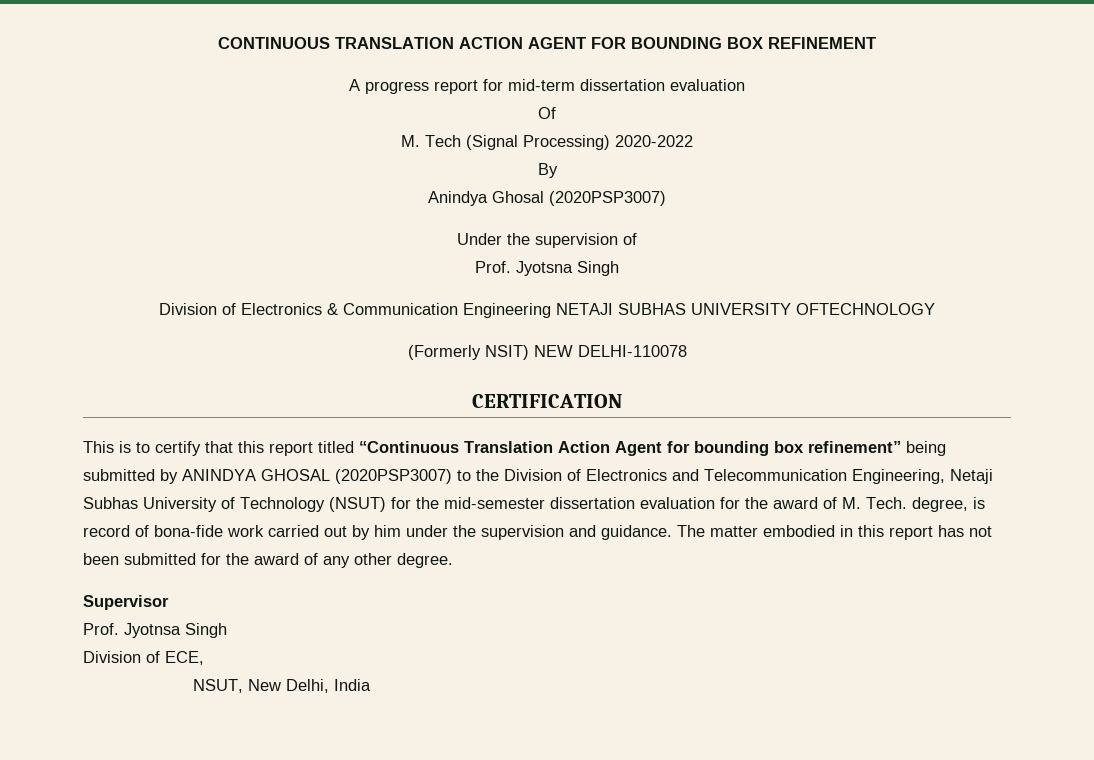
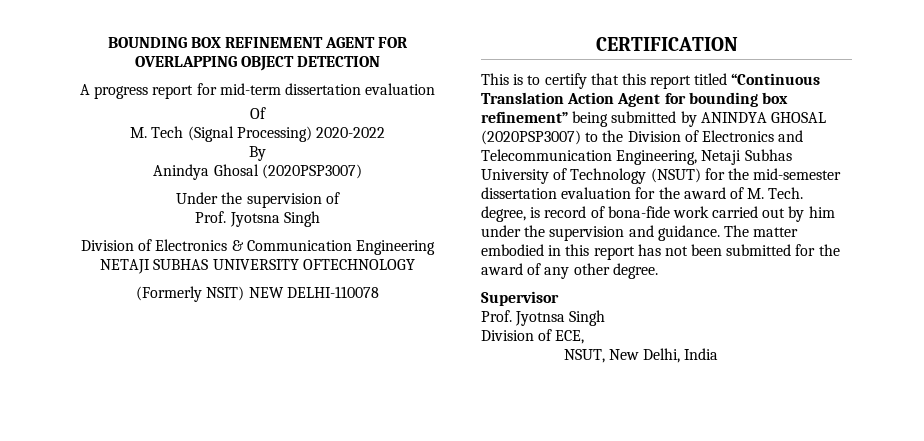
- CONTINUOUS TRANSLATION ACTION AGENT FOR BOUNDING BOX REFINEMENT
+ BOUNDING BOX REFINEMENT AGENT FOR OVERLAPPING OBJECT DETECTION

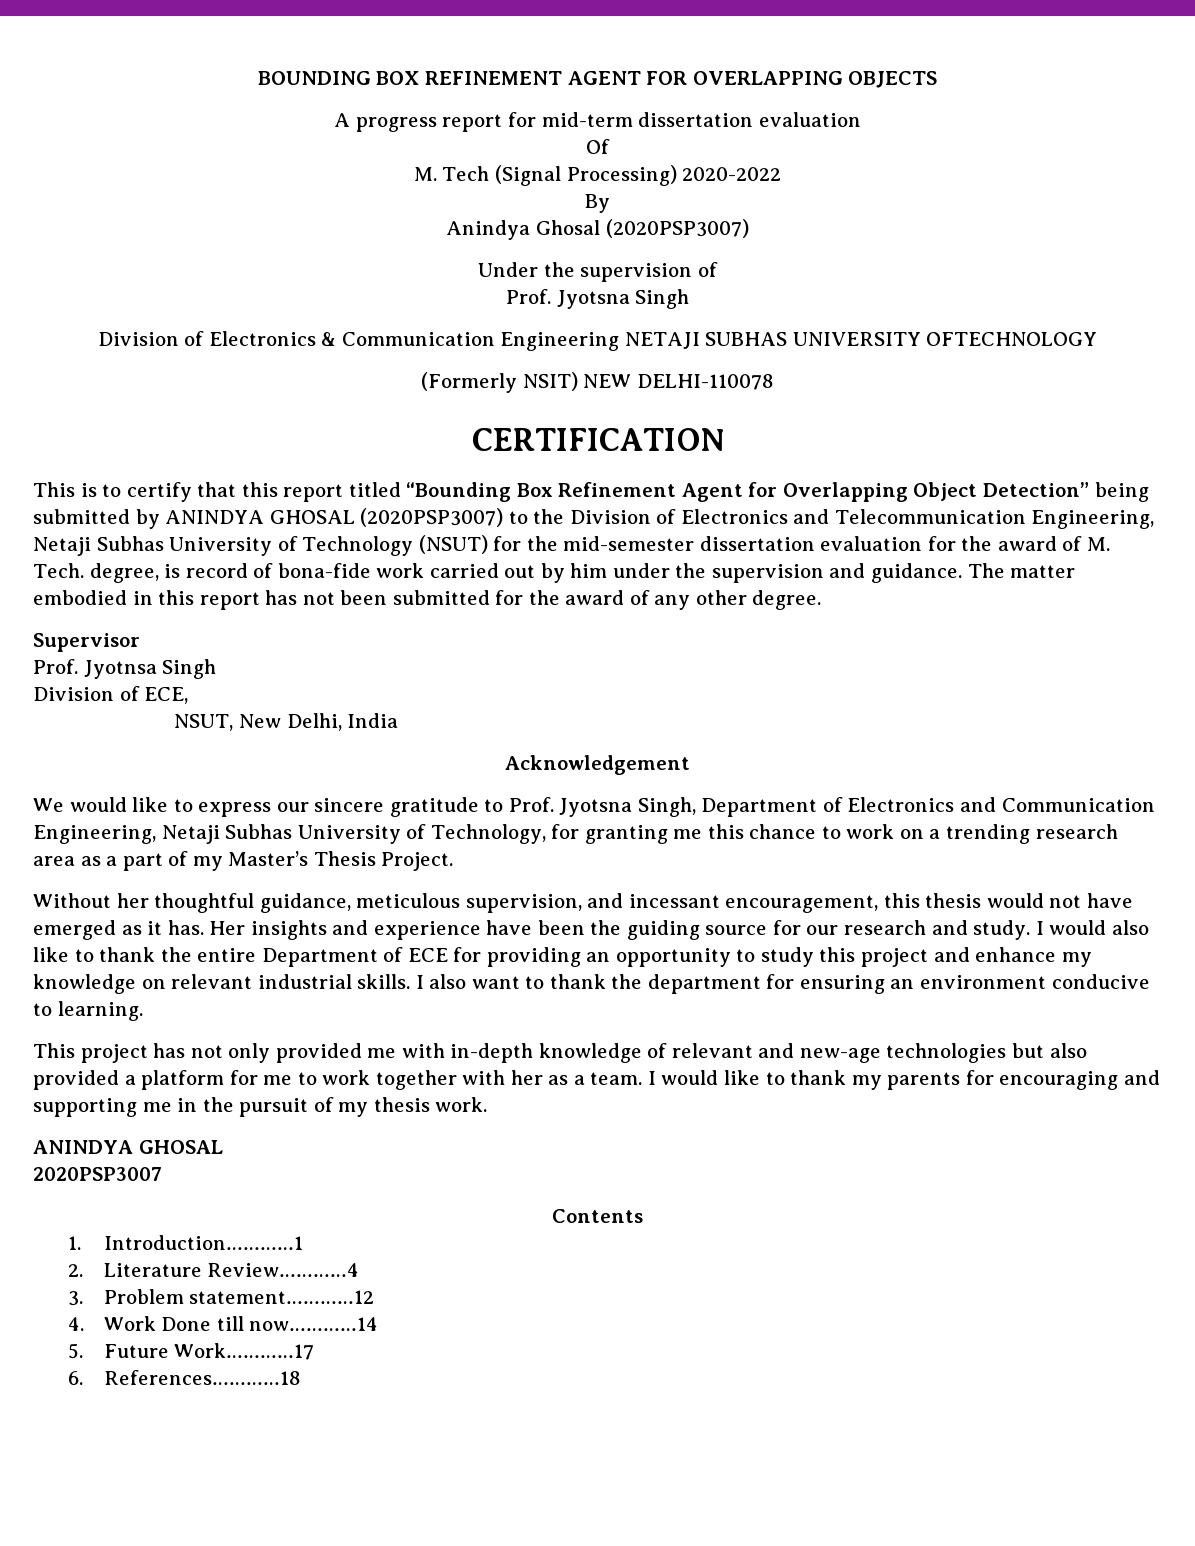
- BOUNDING BOX REFINEMENT AGENT FOR OVERLAPPING OBJECT DETECTION
+ BOUNDING BOX REFINEMENT AGENT FOR OVERLAPPING OBJECTS
- This is to certify that this report titled “Continuous Translation Action Agent for bounding box refinement” being submitted by ANINDYA GHOSAL (2020PSP3007) to the Division of Electronics and Telecommunication Engineering, Netaji Subhas University of Technology (NSUT) for the mid-semester dissertation evaluation for the award of M. Tech. degree, is record of bona-fide work carried out by him under the supervision and guidance.
+ This is to certify that this report titled “Bounding Box Refinement Agent for Overlapping Object Detection” being submitted by ANINDYA GHOSAL (2020PSP3007) to the Division of Electronics and Telecommunication Engineering, Netaji Subhas University of Technology (NSUT) for the mid-semester dissertation evaluation for the award of M. Tech. degree, is record of bona-fide work carried out by him under the supervision and guidance.
+ Acknowledgement
+ We would like to express our sincere gratitude to Prof. Jyotsna Singh, Department of Electronics and Communication Engineering, Netaji Subhas University of Technology, for granting me this chance to work on a trending research area as a part of my Master’s Thesis Project.
+ Without her thoughtful guidance, meticulous supervision, and incessant encouragement, this thesis would not have emerged as it has. Her insights and experience have been the guiding source for our research and study. I would also like to thank the entire Department of ECE for providing an opportunity to study this project and enhance my knowledge on relevant industrial skills. I also want to thank the department for ensuring an environment conducive to learning.
+ This project has not only provided me with in-depth knowledge of relevant and new-age technologies but also provided a platform for me to work together with her as a team. I would like to thank my parents for encouraging and supporting me in the pursuit of my thesis work.
+ ANINDYA GHOSAL
+ 2020PSP3007
+ Contents
+ 1. Introduction…………1
+ 2. Literature Review…………4
+ 3. Problem statement…………12
+ 4. Work Done till now…………14
+ 5. Future Work…………17
+ 6. References…………18

